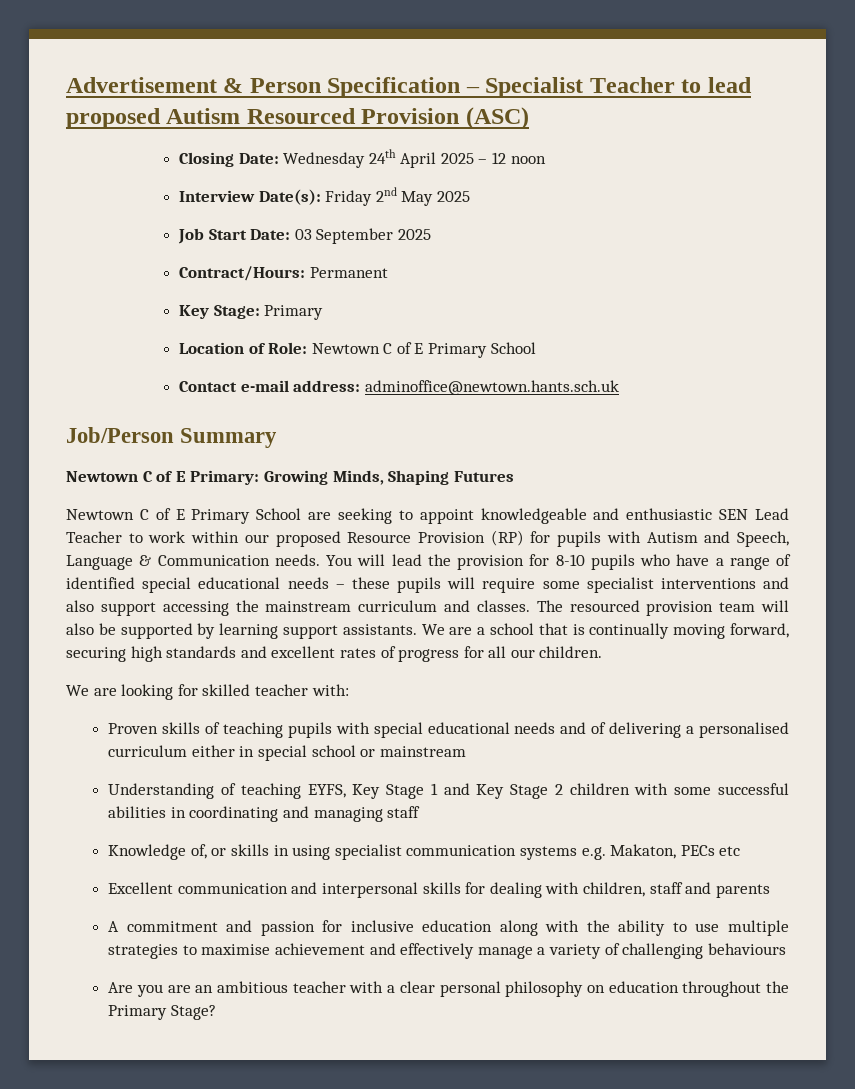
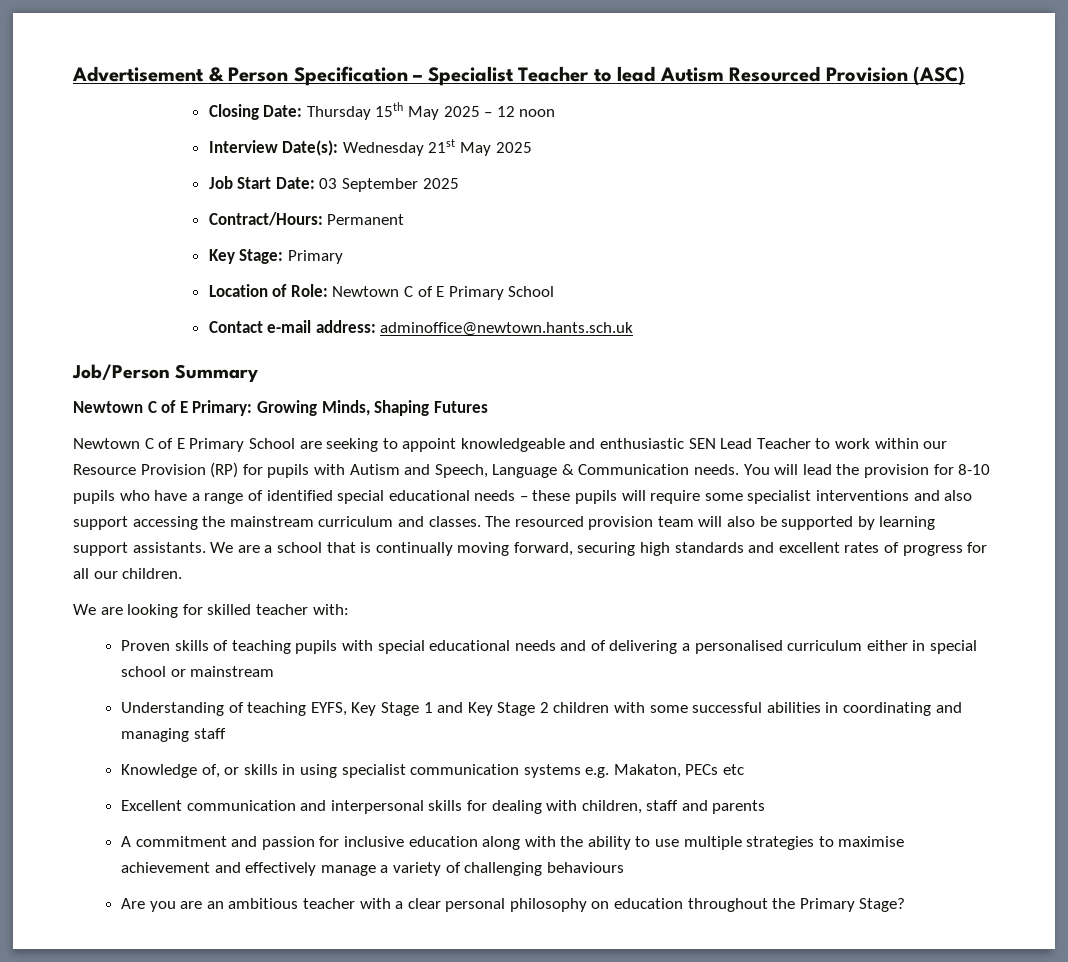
- Advertisement & Person Specification – Specialist Teacher to lead proposed Autism Resourced Provision (ASC)
+ Advertisement & Person Specification – Specialist Teacher to lead Autism Resourced Provision (ASC)
- Closing Date: Wednesday 24th April 2025 – 12 noon
+ Closing Date: Thursday 15th May 2025 – 12 noon
- Interview Date(s): Friday 2nd May 2025
+ Interview Date(s): Wednesday 21st May 2025
- Newtown C of E Primary School are seeking to appoint knowledgeable and enthusiastic SEN Lead Teacher to work within our proposed Resource Provision (RP) for pupils with Autism and Speech, Language & Communication needs.
+ Newtown C of E Primary School are seeking to appoint knowledgeable and enthusiastic SEN Lead Teacher to work within our Resource Provision (RP) for pupils with Autism and Speech, Language & Communication needs.

